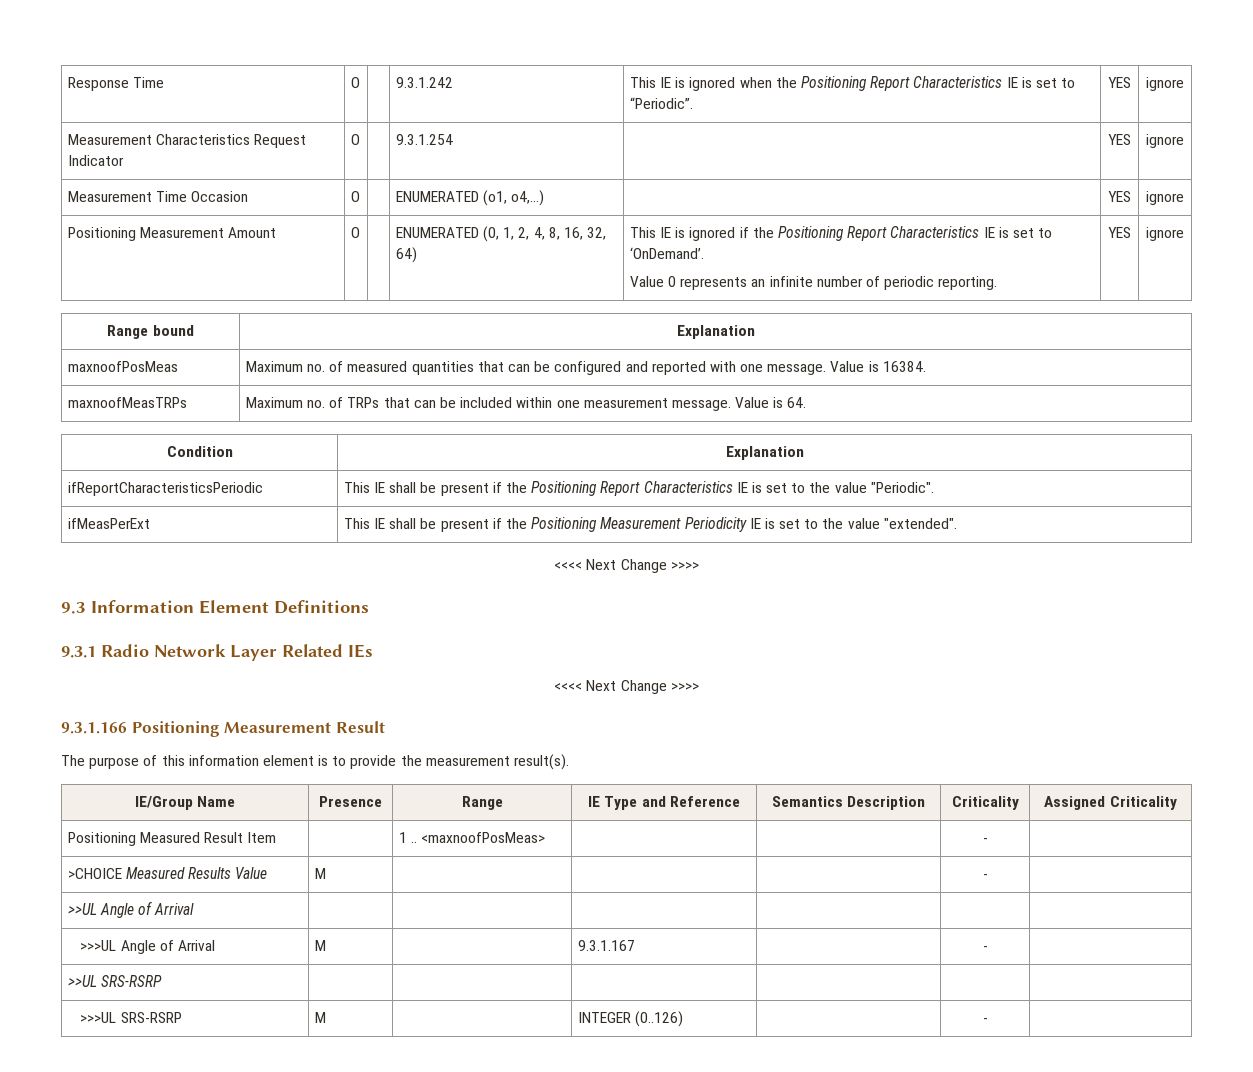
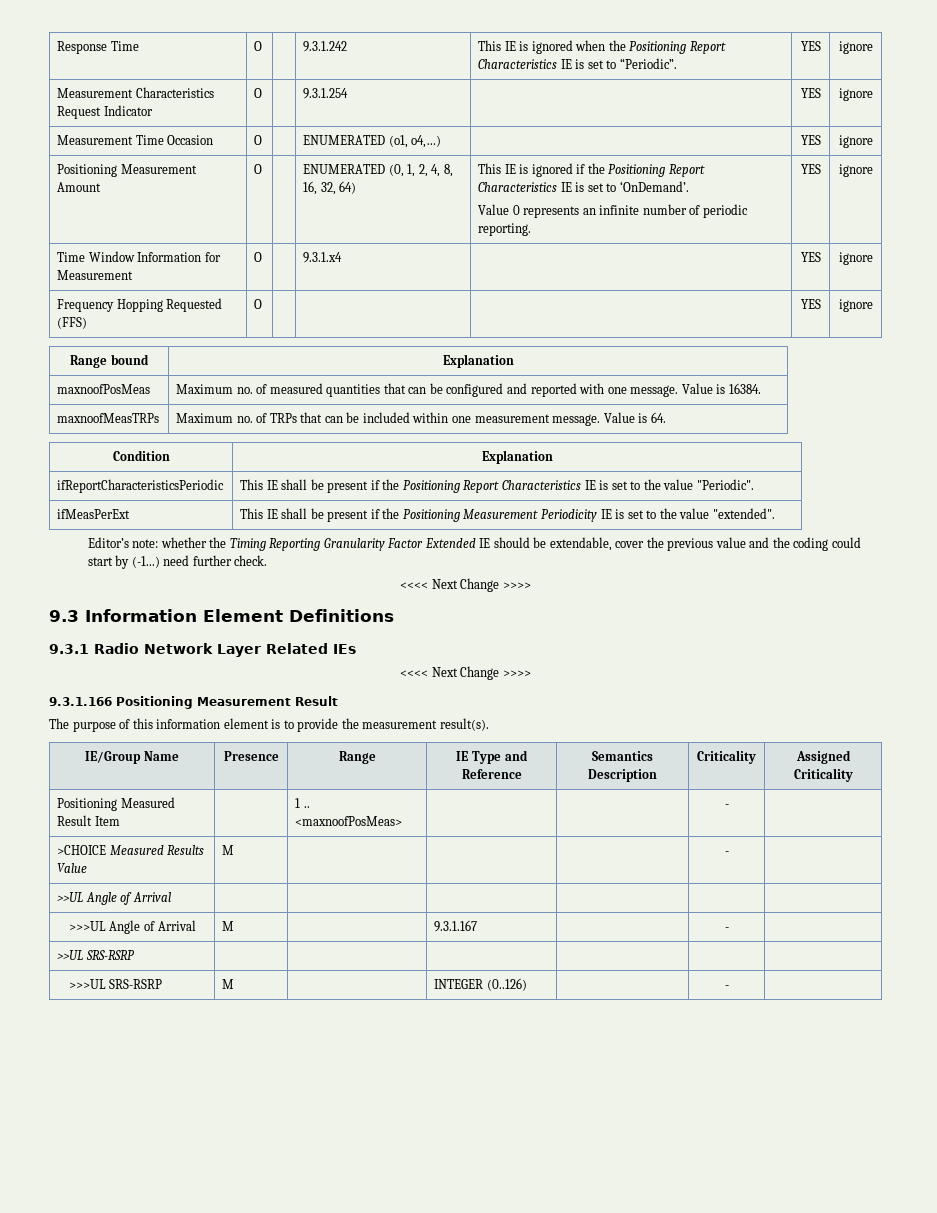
+ Time Window Information for Measurement | O | | 9.3.1.x4 | | YES | ignore
+ Frequency Hopping Requested (FFS) | O | | | | YES | ignore
+ Editor’s note: whether the Timing Reporting Granularity Factor Extended IE should be extendable, cover the previous value and the coding could start by (-1...) need further check.

